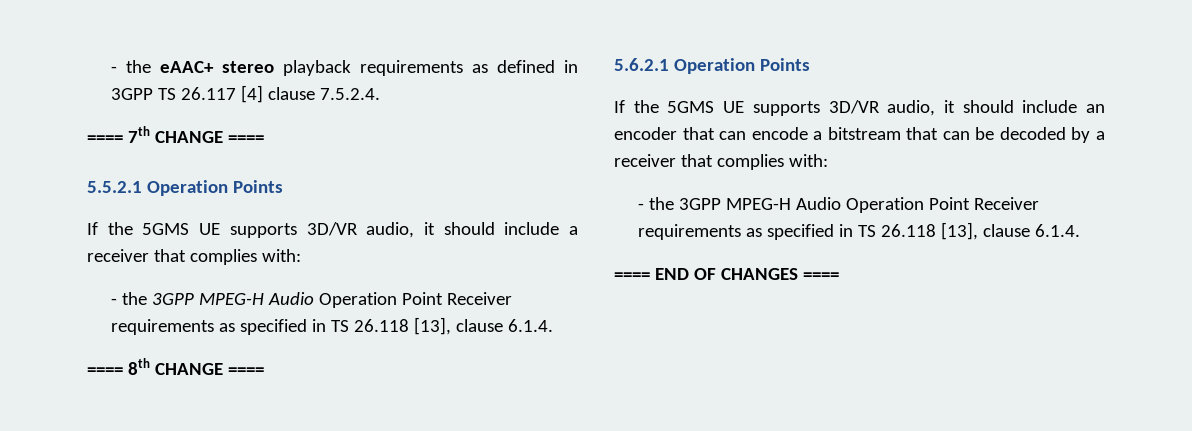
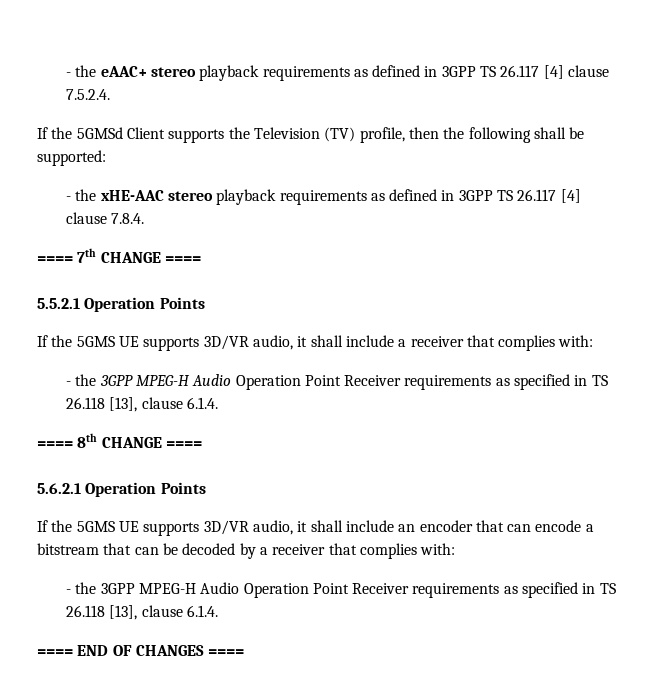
+ If the 5GMSd Client supports the Television (TV) profile, then the following shall be supported:
+ - the xHE-AAC stereo playback requirements as defined in 3GPP TS 26.117 [4] clause 7.8.4.
- If the 5GMS UE supports 3D/VR audio, it should include a receiver that complies with:
+ If the 5GMS UE supports 3D/VR audio, it shall include a receiver that complies with:
- If the 5GMS UE supports 3D/VR audio, it should include an encoder that can encode a bitstream that can be decoded by a receiver that complies with:
+ If the 5GMS UE supports 3D/VR audio, it shall include an encoder that can encode a bitstream that can be decoded by a receiver that complies with:

